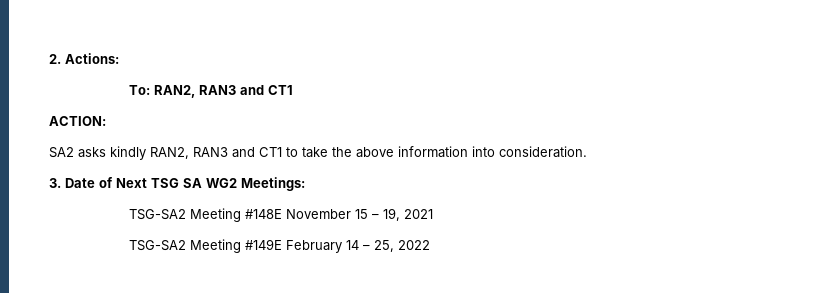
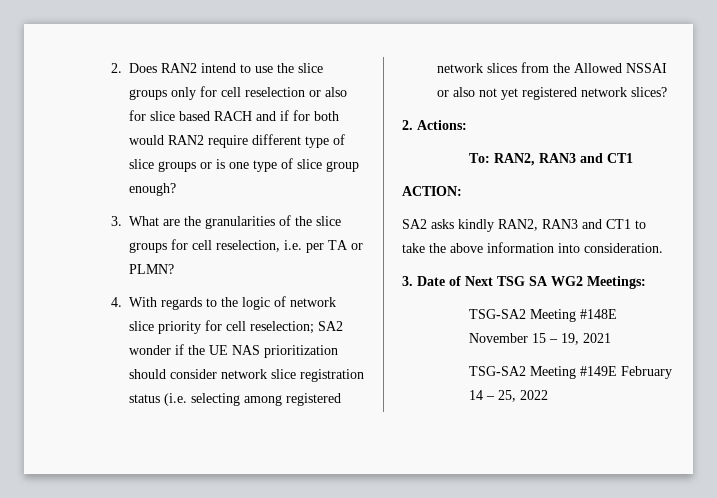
+ 2. Does RAN2 intend to use the slice groups only for cell reselection or also for slice based RACH and if for both would RAN2 require different type of slice groups or is one type of slice group enough?
+ 3. What are the granularities of the slice groups for cell reselection, i.e. per TA or PLMN?
+ 4. With regards to the logic of network slice priority for cell reselection; SA2 wonder if the UE NAS prioritization should consider network slice registration status (i.e. selecting among registered network slices from the Allowed NSSAI or also not yet registered network slices?

